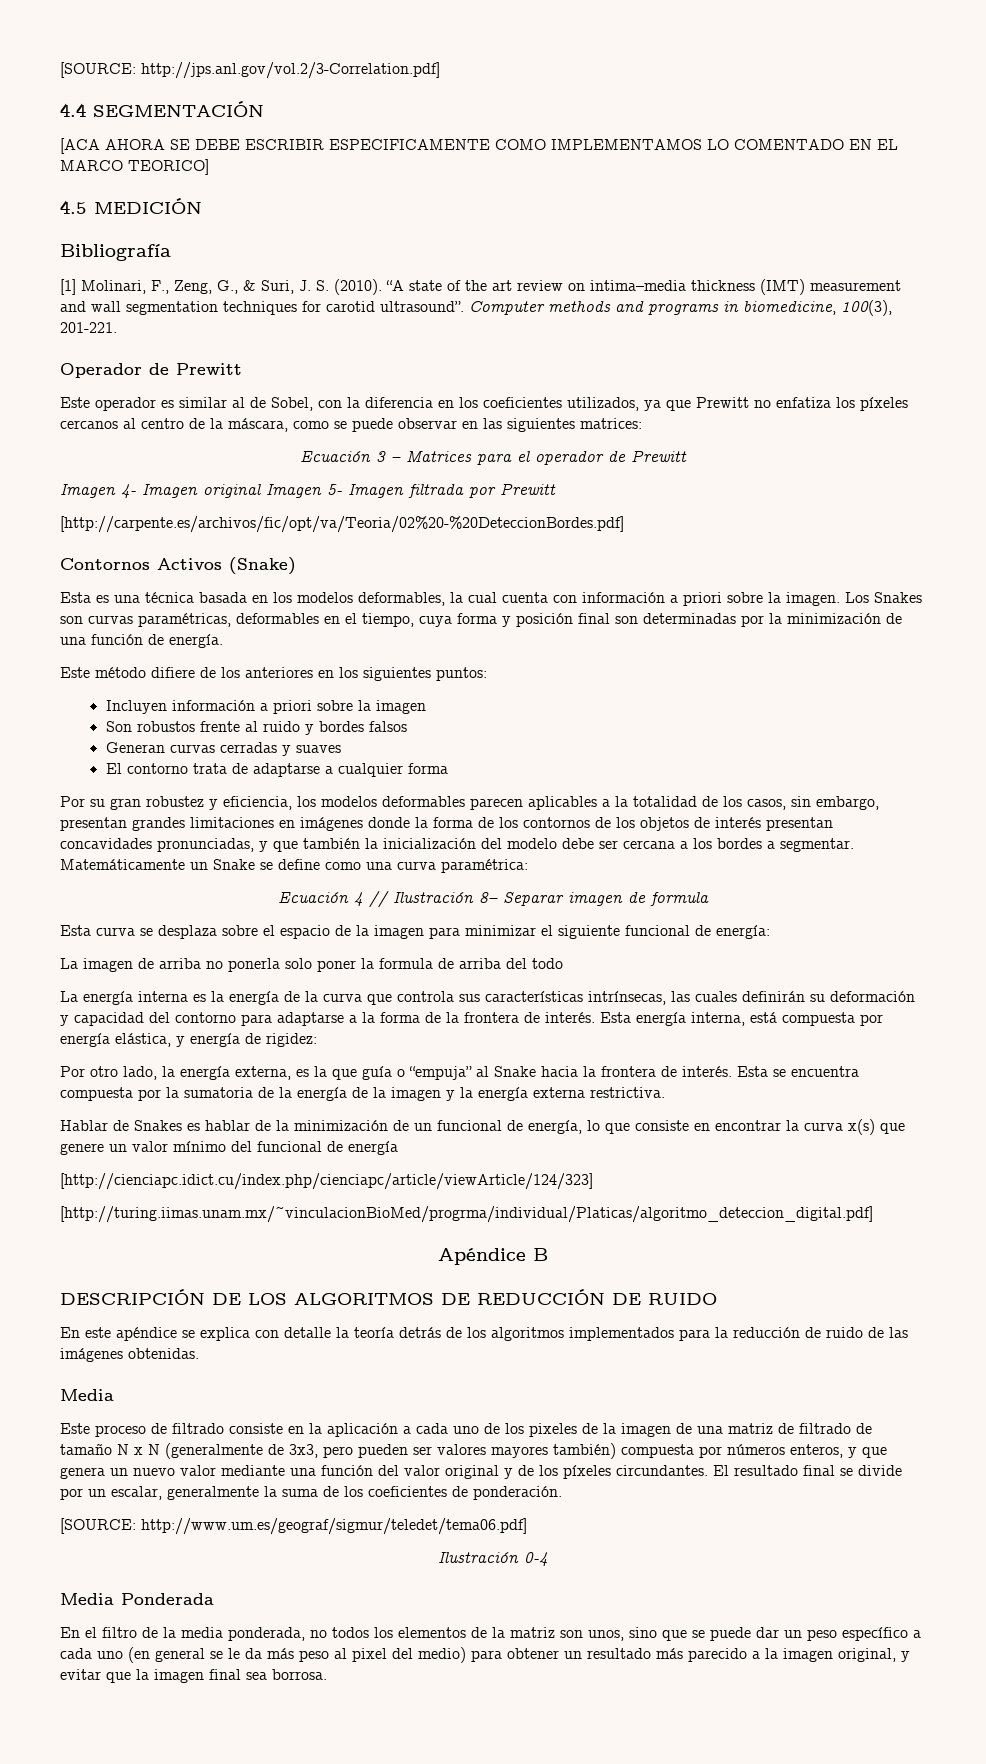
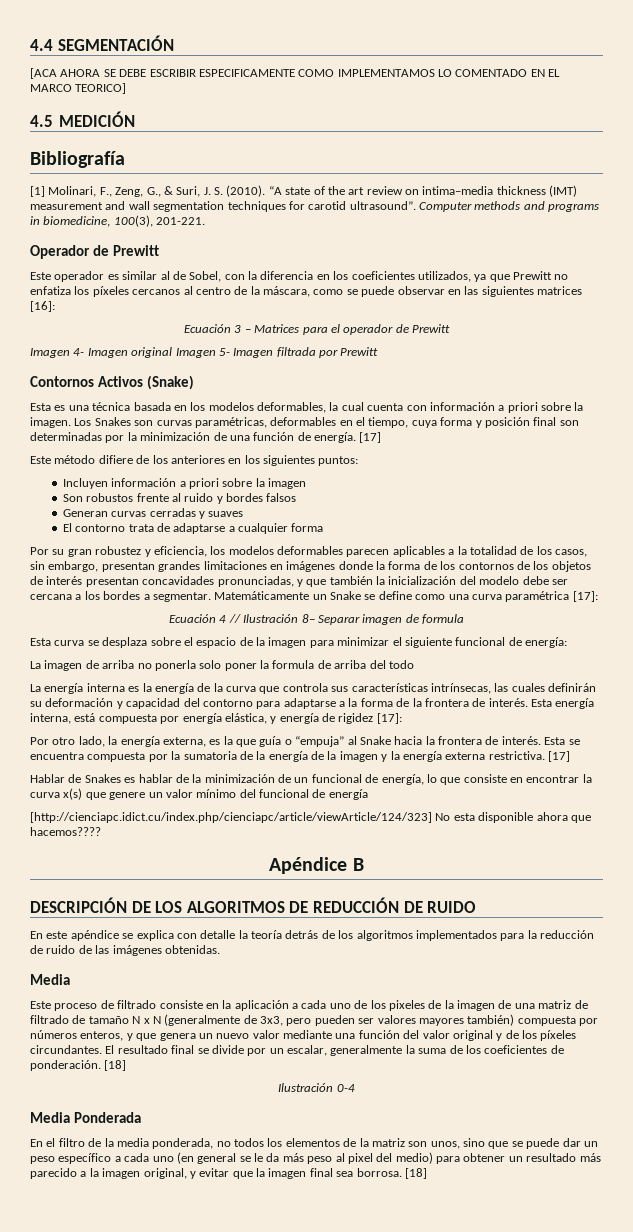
- [SOURCE: http://jps.anl.gov/vol.2/3-Correlation.pdf]
- Este operador es similar al de Sobel, con la diferencia en los coeficientes utilizados, ya que Prewitt no enfatiza los píxeles cercanos al centro de la máscara, como se puede observar en las siguientes matrices:
+ Este operador es similar al de Sobel, con la diferencia en los coeficientes utilizados, ya que Prewitt no enfatiza los píxeles cercanos al centro de la máscara, como se puede observar en las siguientes matrices [16]:
- [http://carpente.es/archivos/fic/opt/va/Teoria/02%20-%20DeteccionBordes.pdf]
- Los Snakes son curvas paramétricas, deformables en el tiempo, cuya forma y posición final son determinadas por la minimización de una función de energía.
+ Los Snakes son curvas paramétricas, deformables en el tiempo, cuya forma y posición final son determinadas por la minimización de una función de energía. [17]
- Matemáticamente un Snake se define como una curva paramétrica:
+ Matemáticamente un Snake se define como una curva paramétrica [17]:
- Esta energía interna, está compuesta por energía elástica, y energía de rigidez:
+ Esta energía interna, está compuesta por energía elástica, y energía de rigidez [17]:
- Esta se encuentra compuesta por la sumatoria de la energía de la imagen y la energía externa restrictiva.
+ Esta se encuentra compuesta por la sumatoria de la energía de la imagen y la energía externa restrictiva. [17]
- [http://cienciapc.idict.cu/index.php/cienciapc/article/viewArticle/124/323]
- [http://turing.iimas.unam.mx/~vinculacionBioMed/progrma/individual/Platicas/algoritmo_deteccion_digital.pdf]
+ [http://cienciapc.idict.cu/index.php/cienciapc/article/viewArticle/124/323] No esta disponible ahora que hacemos????
- El resultado final se divide por un escalar, generalmente la suma de los coeficientes de ponderación.
- [SOURCE: http://www.um.es/geograf/sigmur/teledet/tema06.pdf]
+ El resultado final se divide por un escalar, generalmente la suma de los coeficientes de ponderación. [18]
- En el filtro de la media ponderada, no todos los elementos de la matriz son unos, sino que se puede dar un peso específico a cada uno (en general se le da más peso al pixel del medio) para obtener un resultado más parecido a la imagen original, y evitar que la imagen final sea borrosa.
+ En el filtro de la media ponderada, no todos los elementos de la matriz son unos, sino que se puede dar un peso específico a cada uno (en general se le da más peso al pixel del medio) para obtener un resultado más parecido a la imagen original, y evitar que la imagen final sea borrosa. [18]

